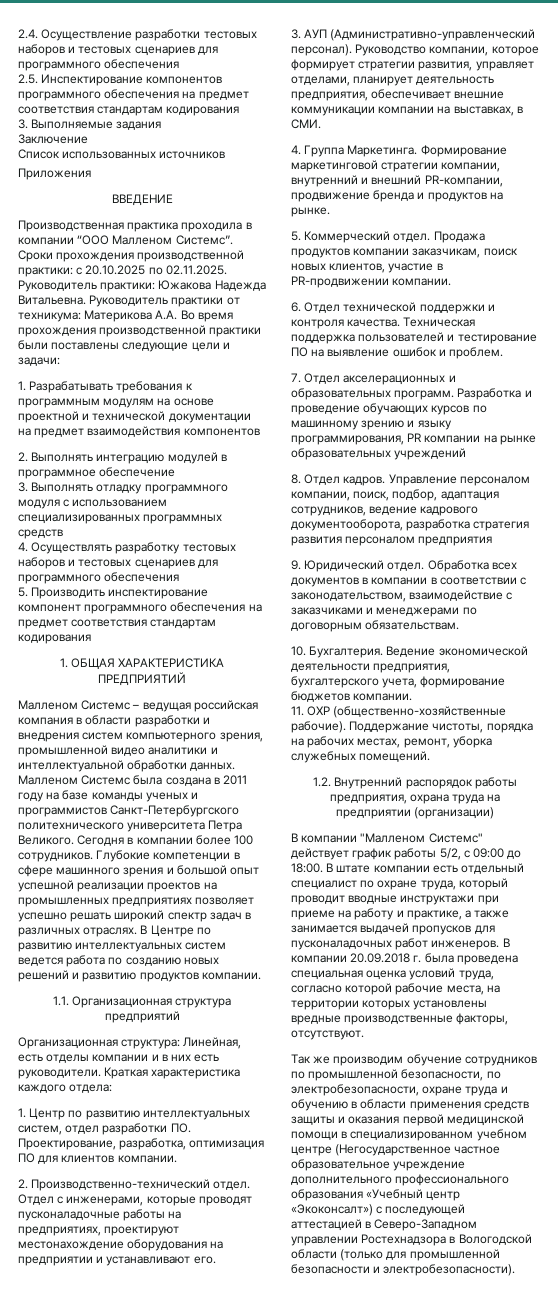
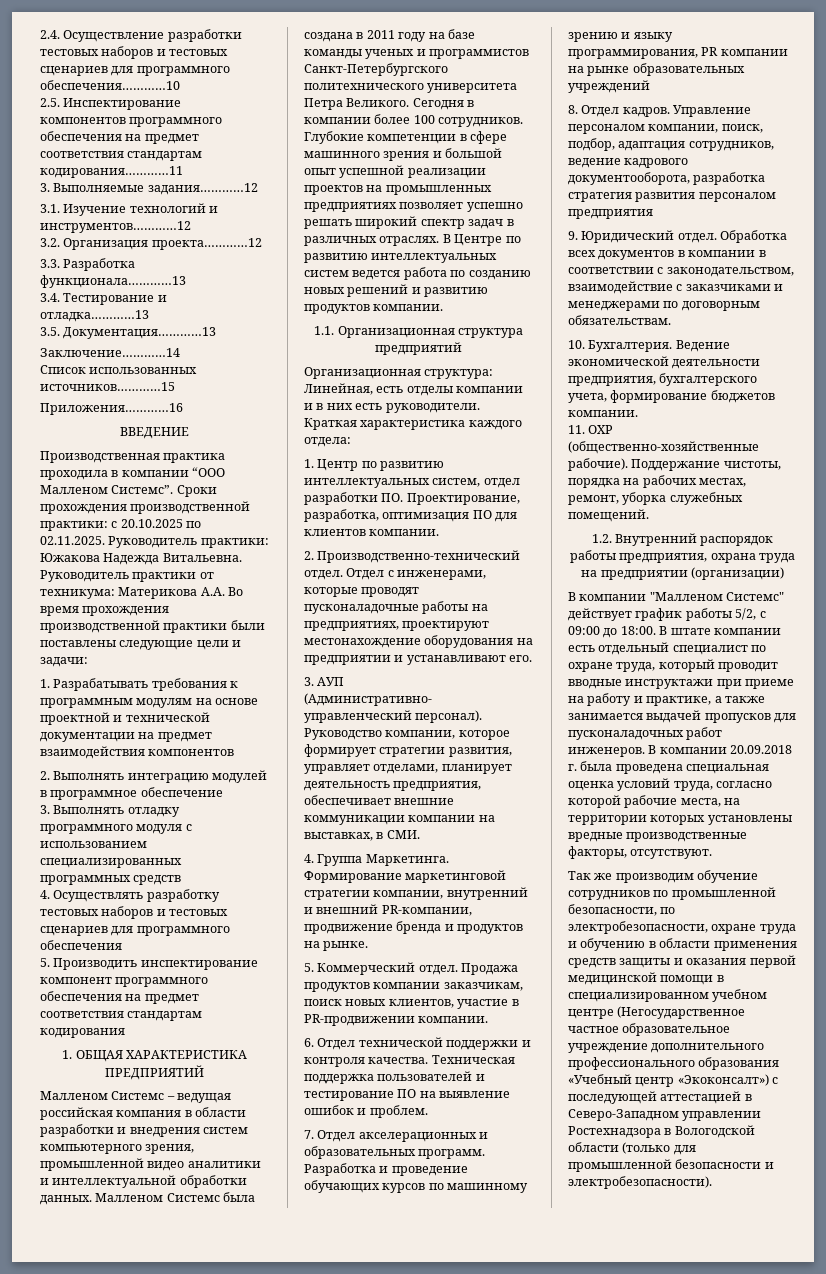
- 2.4. Осуществление разработки тестовых наборов и тестовых сценариев для программного обеспечения
+ 2.4. Осуществление разработки тестовых наборов и тестовых сценариев для программного обеспечения…………10
- 2.5. Инспектирование компонентов программного обеспечения на предмет соответствия стандартам кодирования
+ 2.5. Инспектирование компонентов программного обеспечения на предмет соответствия стандартам кодирования…………11
- 3. Выполняемые задания
- Заключение
+ 3. Выполняемые задания…………12
+ 3.1. Изучение технологий и инструментов…………12
+ 3.2. Организация проекта…………12
+ 3.3. Разработка функционала…………13
+ 3.4. Тестирование и отладка…………13
+ 3.5. Документация…………13
+ Заключение…………14
- Список использованных источников
- Приложения
+ Список использованных источников…………15
+ Приложения…………16

